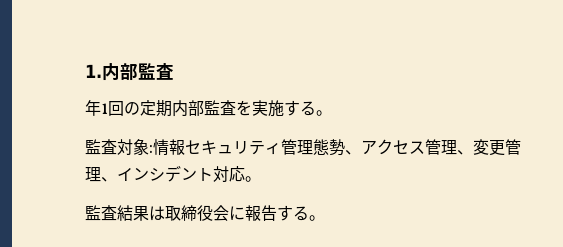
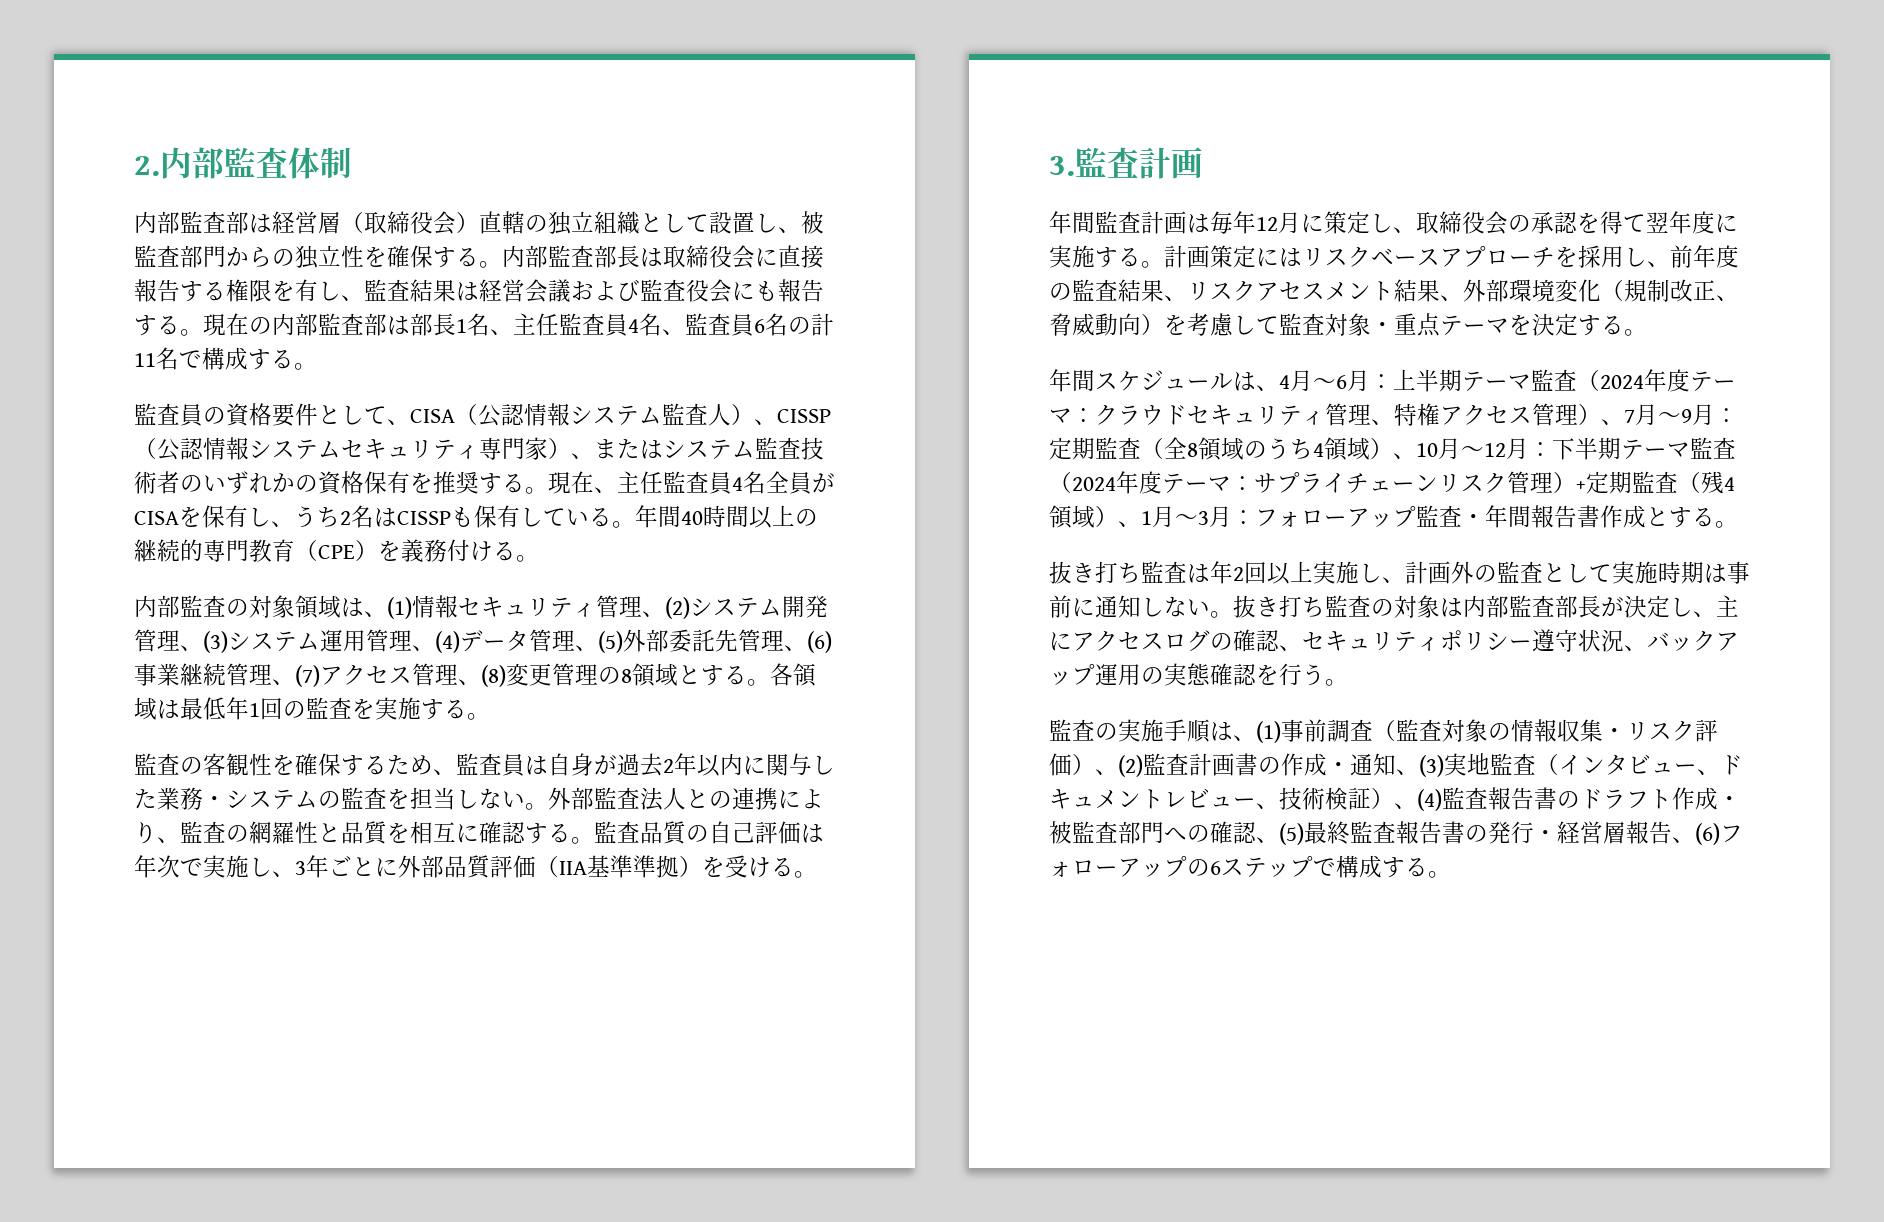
- 1.内部監査
- 年1回の定期内部監査を実施する。
+ 2.内部監査体制
+ 内部監査部は経営層（取締役会）直轄の独立組織として設置し、被監査部門からの独立性を確保する。内部監査部長は取締役会に直接報告する権限を有し、監査結果は経営会議および監査役会にも報告する。現在の内部監査部は部長1名、主任監査員4名、監査員6名の計11名で構成する。
+ 監査員の資格要件として、CISA（公認情報システム監査人）、CISSP（公認情報システムセキュリティ専門家）、またはシステム監査技術者のいずれかの資格保有を推奨する。現在、主任監査員4名全員がCISAを保有し、うち2名はCISSPも保有している。年間40時間以上の継続的専門教育（CPE）を義務付ける。
+ 内部監査の対象領域は、(1)情報セキュリティ管理、(2)システム開発管理、(3)システム運用管理、(4)データ管理、(5)外部委託先管理、(6)事業継続管理、(7)アクセス管理、(8)変更管理の8領域とする。各領域は最低年1回の監査を実施する。
- 監査対象:情報セキュリティ管理態勢、アクセス管理、変更管理、インシデント対応。
- 監査結果は取締役会に報告する。
+ 監査の客観性を確保するため、監査員は自身が過去2年以内に関与した業務・システムの監査を担当しない。外部監査法人との連携により、監査の網羅性と品質を相互に確認する。監査品質の自己評価は年次で実施し、3年ごとに外部品質評価（IIA基準準拠）を受ける。
+ 3.監査計画
+ 年間監査計画は毎年12月に策定し、取締役会の承認を得て翌年度に実施する。計画策定にはリスクベースアプローチを採用し、前年度の監査結果、リスクアセスメント結果、外部環境変化（規制改正、脅威動向）を考慮して監査対象・重点テーマを決定する。
+ 年間スケジュールは、4月〜6月：上半期テーマ監査（2024年度テーマ：クラウドセキュリティ管理、特権アクセス管理）、7月〜9月：定期監査（全8領域のうち4領域）、10月〜12月：下半期テーマ監査（2024年度テーマ：サプライチェーンリスク管理）+定期監査（残4領域）、1月〜3月：フォローアップ監査・年間報告書作成とする。
+ 抜き打ち監査は年2回以上実施し、計画外の監査として実施時期は事前に通知しない。抜き打ち監査の対象は内部監査部長が決定し、主にアクセスログの確認、セキュリティポリシー遵守状況、バックアップ運用の実態確認を行う。
+ 監査の実施手順は、(1)事前調査（監査対象の情報収集・リスク評価）、(2)監査計画書の作成・通知、(3)実地監査（インタビュー、ドキュメントレビュー、技術検証）、(4)監査報告書のドラフト作成・被監査部門への確認、(5)最終監査報告書の発行・経営層報告、(6)フォローアップの6ステップで構成する。

